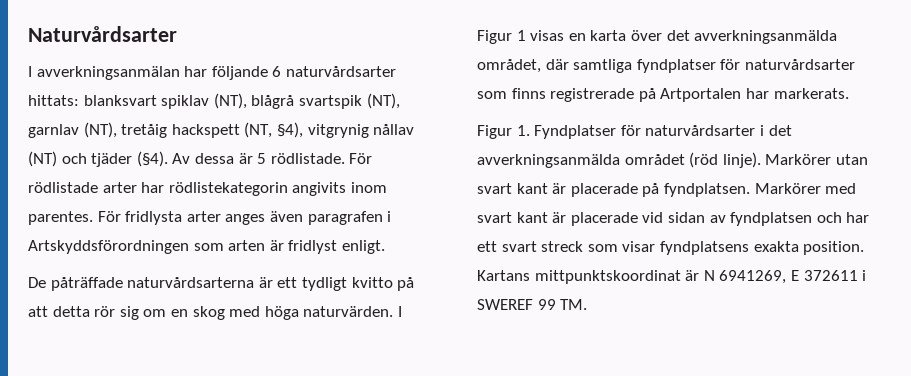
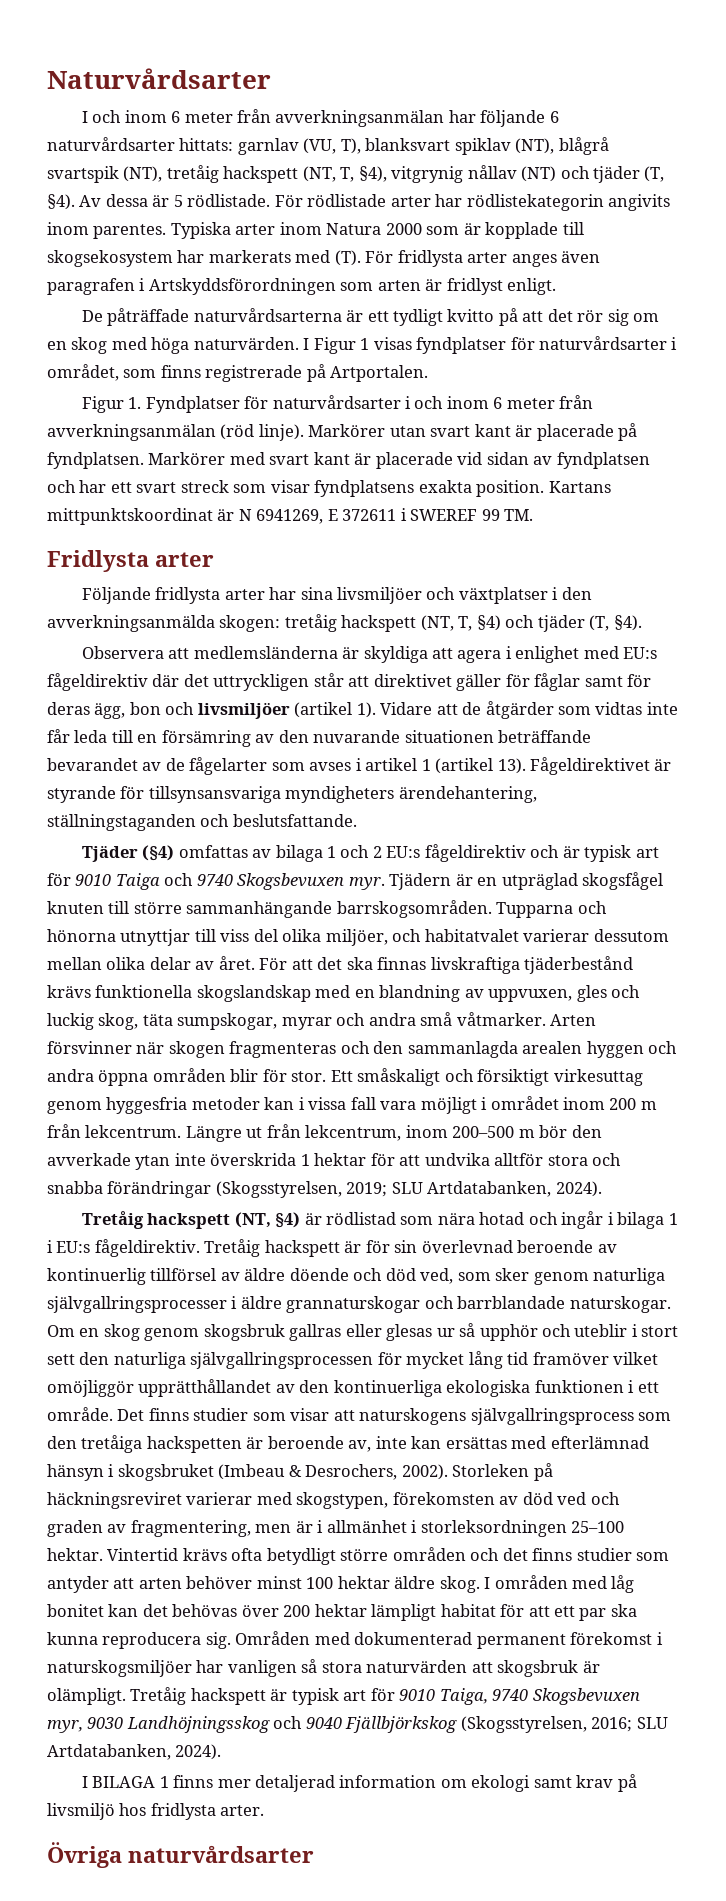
- I avverkningsanmälan har följande 6 naturvårdsarter hittats: blanksvart spiklav (NT), blågrå svartspik (NT), garnlav (NT), tretåig hackspett (NT, §4), vitgrynig nållav (NT) och tjäder (§4).
+ I och inom 6 meter från avverkningsanmälan har följande 6 naturvårdsarter hittats: garnlav (VU, T), blanksvart spiklav (NT), blågrå svartspik (NT), tretåig hackspett (NT, T, §4), vitgrynig nållav (NT) och tjäder (T, §4).
- För fridlysta arter anges även paragrafen i Artskyddsförordningen som arten är fridlyst enligt.
+ Typiska arter inom Natura 2000 som är kopplade till skogsekosystem har markerats med (T). För fridlysta arter anges även paragrafen i Artskyddsförordningen som arten är fridlyst enligt.
- De påträffade naturvårdsarterna är ett tydligt kvitto på att detta rör sig om en skog med höga naturvärden.
+ De påträffade naturvårdsarterna är ett tydligt kvitto på att det rör sig om en skog med höga naturvärden.
- I Figur 1 visas en karta över det avverkningsanmälda området, där samtliga fyndplatser för naturvårdsarter som finns registrerade på Artportalen har markerats.
+ I Figur 1 visas fyndplatser för naturvårdsarter i området, som finns registrerade på Artportalen.
- Figur 1. Fyndplatser för naturvårdsarter i det avverkningsanmälda området (röd linje).
+ Figur 1. Fyndplatser för naturvårdsarter i och inom 6 meter från avverkningsanmälan (röd linje).
+ Fridlysta arter
+ Följande fridlysta arter har sina livsmiljöer och växtplatser i den avverkningsanmälda skogen: tretåig hackspett (NT, T, §4) och tjäder (T, §4).
+ Observera att medlemsländerna är skyldiga att agera i enlighet med EU:s fågeldirektiv där det uttryckligen står att direktivet gäller för fåglar samt för deras ägg, bon och livsmiljöer (artikel 1). Vidare att de åtgärder som vidtas inte får leda till en försämring av den nuvarande situationen beträffande bevarandet av de fågelarter som avses i artikel 1 (artikel 13). Fågeldirektivet är styrande för tillsynsansvariga myndigheters ärendehantering, ställningstaganden och beslutsfattande.
+ Tjäder (§4) omfattas av bilaga 1 och 2 EU:s fågeldirektiv och är typisk art för 9010 Taiga och 9740 Skogsbevuxen myr. Tjädern är en utpräglad skogsfågel knuten till större sammanhängande barrskogsområden. Tupparna och hönorna utnyttjar till viss del olika miljöer, och habitatvalet varierar dessutom mellan olika delar av året. För att det ska finnas livskraftiga tjäderbestånd krävs funktionella skogslandskap med en blandning av uppvuxen, gles och luckig skog, täta sumpskogar, myrar och andra små våtmarker. Arten försvinner när skogen fragmenteras och den sammanlagda arealen hyggen och andra öppna områden blir för stor. Ett småskaligt och försiktigt virkesuttag genom hyggesfria metoder kan i vissa fall vara möjligt i området inom 200 m från lekcentrum. Längre ut från lekcentrum, inom 200–500 m bör den avverkade ytan inte överskrida 1 hektar för att undvika alltför stora och snabba förändringar (Skogsstyrelsen, 2019; SLU Artdatabanken, 2024).
+ Tretåig hackspett (NT, §4) är rödlistad som nära hotad och ingår i bilaga 1 i EU:s fågeldirektiv. Tretåig hackspett är för sin överlevnad beroende av kontinuerlig tillförsel av äldre döende och död ved, som sker genom naturliga självgallringsprocesser i äldre grannaturskogar och barrblandade naturskogar. Om en skog genom skogsbruk gallras eller glesas ur så upphör och uteblir i stort sett den naturliga självgallringsprocessen för mycket lång tid framöver vilket omöjliggör upprätthållandet av den kontinuerliga ekologiska funktionen i ett område. Det finns studier som visar att naturskogens självgallringsprocess som den tretåiga hackspetten är beroende av, inte kan ersättas med efterlämnad hänsyn i skogsbruket (Imbeau & Desrochers, 2002). Storleken på häckningsreviret varierar med skogstypen, förekomsten av död ved och graden av fragmentering, men är i allmänhet i storleksordningen 25–100 hektar. Vintertid krävs ofta betydligt större områden och det finns studier som antyder att arten behöver minst 100 hektar äldre skog. I områden med låg bonitet kan det behövas över 200 hektar lämpligt habitat för att ett par ska kunna reproducera sig. Områden med dokumenterad permanent förekomst i naturskogsmiljöer har vanligen så stora naturvärden att skogsbruk är olämpligt. Tretåig hackspett är typisk art för 9010 Taiga, 9740 Skogsbevuxen myr, 9030 Landhöjningsskog och 9040 Fjällbjörkskog (Skogsstyrelsen, 2016; SLU Artdatabanken, 2024).
+ I BILAGA 1 finns mer detaljerad information om ekologi samt krav på livsmiljö hos fridlysta arter.
+ Övriga naturvårdsarter

